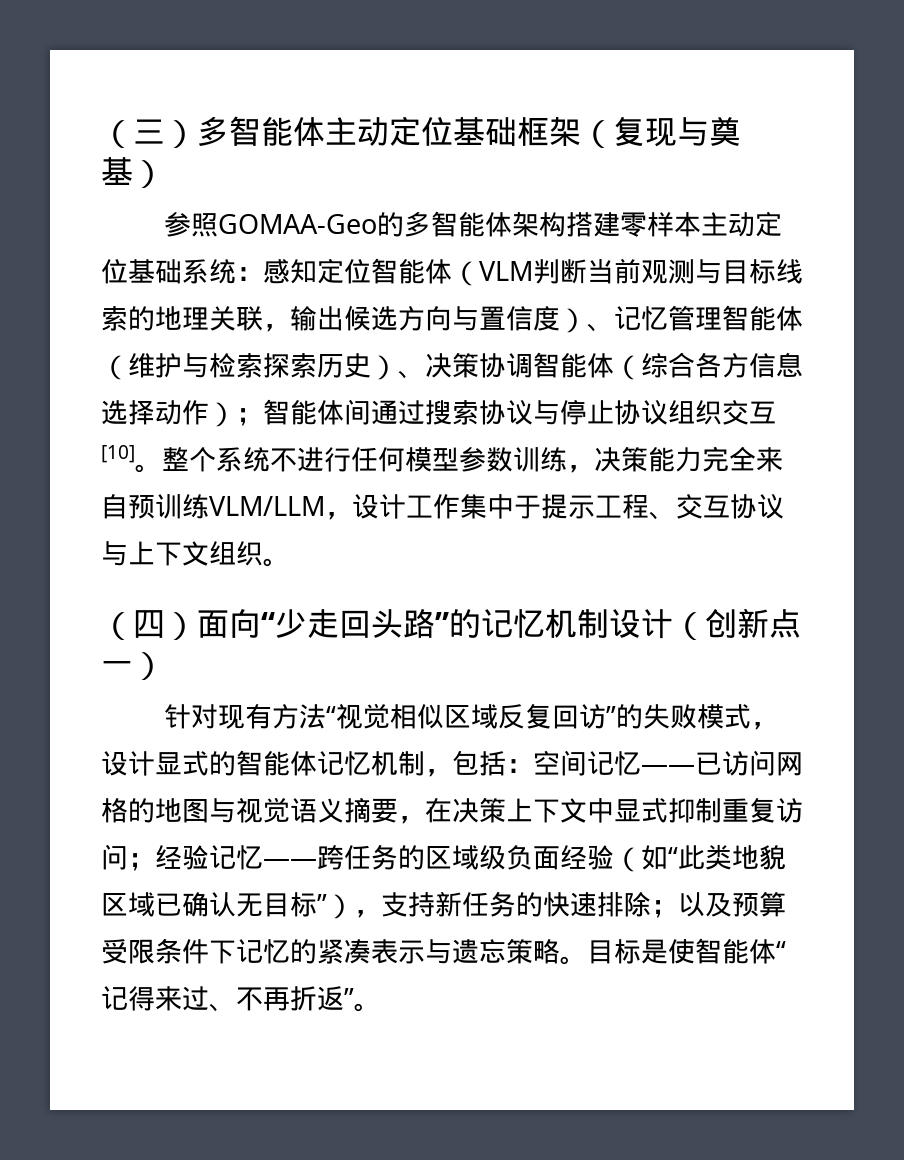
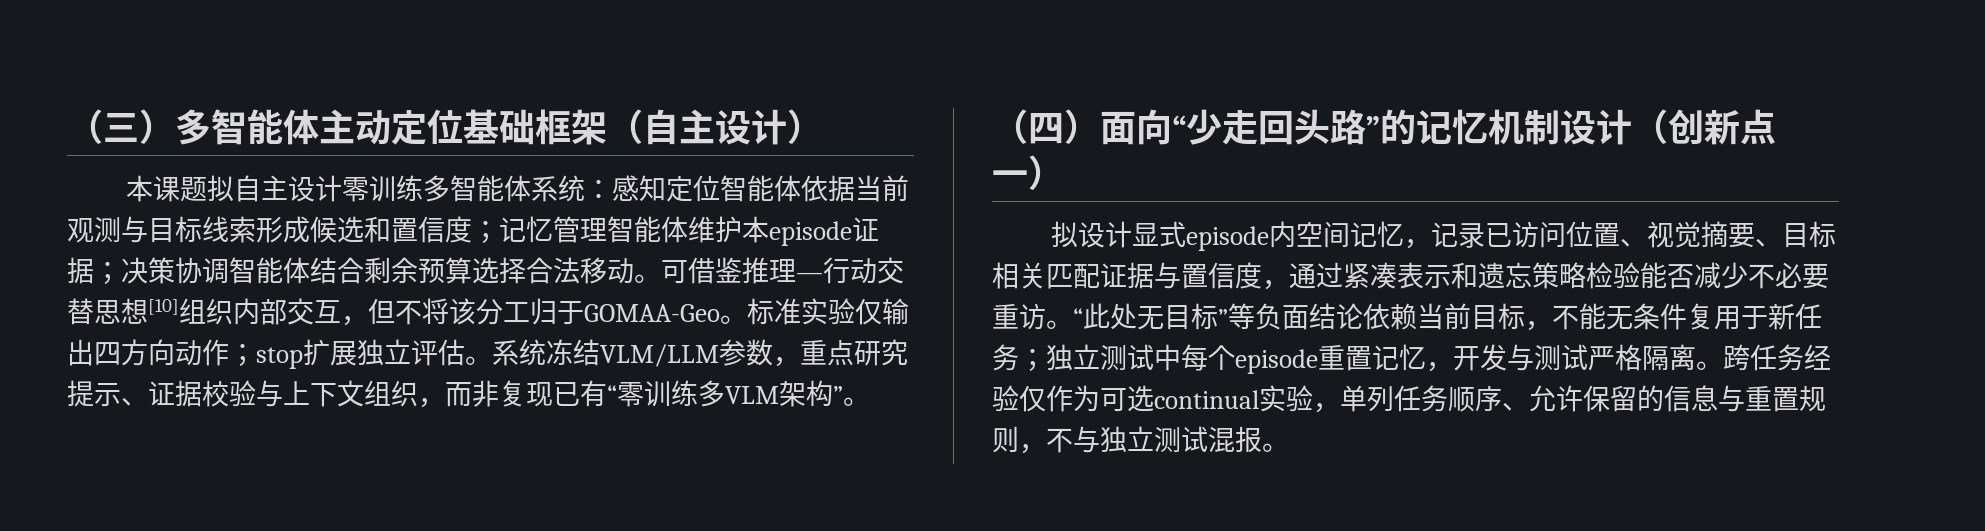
- （三）多智能体主动定位基础框架（复现与奠基）
- 参照GOMAA-Geo的多智能体架构搭建零样本主动定位基础系统：感知定位智能体（VLM判断当前观测与目标线索的地理关联，输出候选方向与置信度）、记忆管理智能体（维护与检索探索历史）、决策协调智能体（综合各方信息选择动作）；智能体间通过搜索协议与停止协议组织交互[10]。整个系统不进行任何模型参数训练，决策能力完全来自预训练VLM/LLM，设计工作集中于提示工程、交互协议与上下文组织。
+ （三）多智能体主动定位基础框架（自主设计）
+ 本课题拟自主设计零训练多智能体系统：感知定位智能体依据当前观测与目标线索形成候选和置信度；记忆管理智能体维护本episode证据；决策协调智能体结合剩余预算选择合法移动。可借鉴推理—行动交替思想[10]组织内部交互，但不将该分工归于GOMAA-Geo。标准实验仅输出四方向动作；stop扩展独立评估。系统冻结VLM/LLM参数，重点研究提示、证据校验与上下文组织，而非复现已有“零训练多VLM架构”。
- 针对现有方法“视觉相似区域反复回访”的失败模式，设计显式的智能体记忆机制，包括：空间记忆——已访问网格的地图与视觉语义摘要，在决策上下文中显式抑制重复访问；经验记忆——跨任务的区域级负面经验（如“此类地貌区域已确认无目标”），支持新任务的快速排除；以及预算受限条件下记忆的紧凑表示与遗忘策略。目标是使智能体“记得来过、不再折返”。
+ 拟设计显式episode内空间记忆，记录已访问位置、视觉摘要、目标相关匹配证据与置信度，通过紧凑表示和遗忘策略检验能否减少不必要重访。“此处无目标”等负面结论依赖当前目标，不能无条件复用于新任务；独立测试中每个episode重置记忆，开发与测试严格隔离。跨任务经验仅作为可选continual实验，单列任务顺序、允许保留的信息与重置规则，不与独立测试混报。

